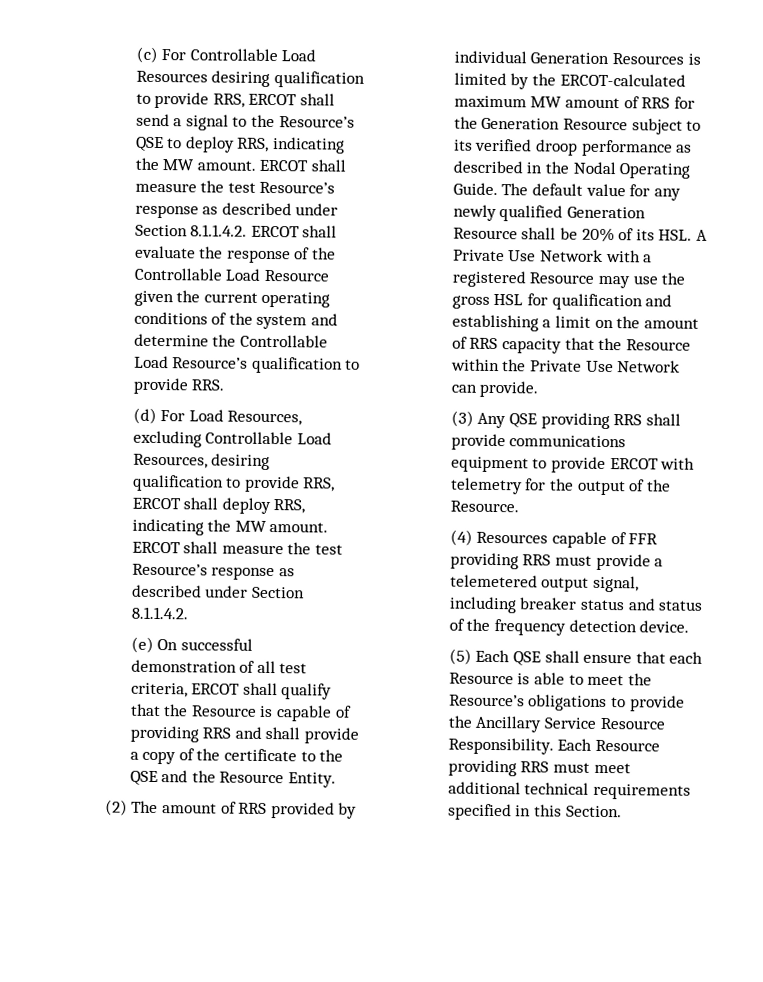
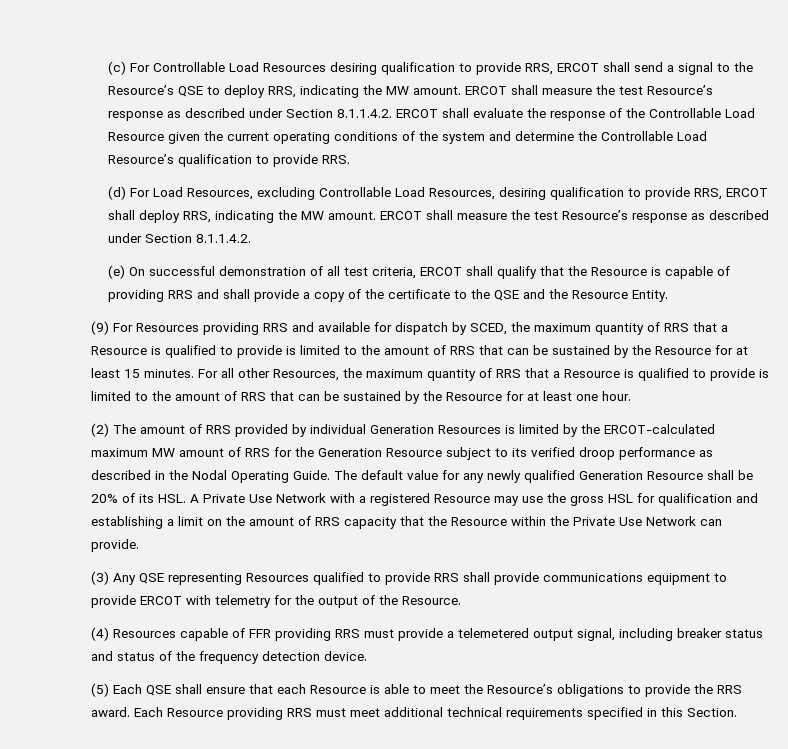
+ (9) For Resources providing RRS and available for dispatch by SCED, the maximum quantity of RRS that a Resource is qualified to provide is limited to the amount of RRS that can be sustained by the Resource for at least 15 minutes. For all other Resources, the maximum quantity of RRS that a Resource is qualified to provide is limited to the amount of RRS that can be sustained by the Resource for at least one hour.
- (3) Any QSE providing RRS shall provide communications equipment to provide ERCOT with telemetry for the output of the Resource.
+ (3) Any QSE representing Resources qualified to provide RRS shall provide communications equipment to provide ERCOT with telemetry for the output of the Resource.
- (5) Each QSE shall ensure that each Resource is able to meet the Resource’s obligations to provide the Ancillary Service Resource Responsibility.
+ (5) Each QSE shall ensure that each Resource is able to meet the Resource’s obligations to provide the RRS award.

